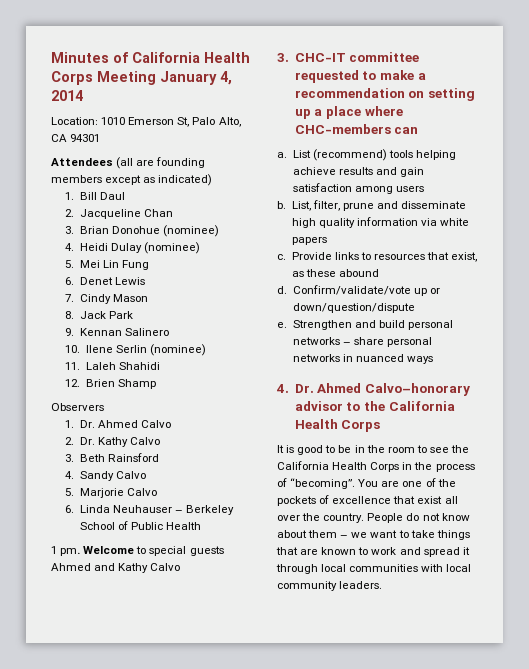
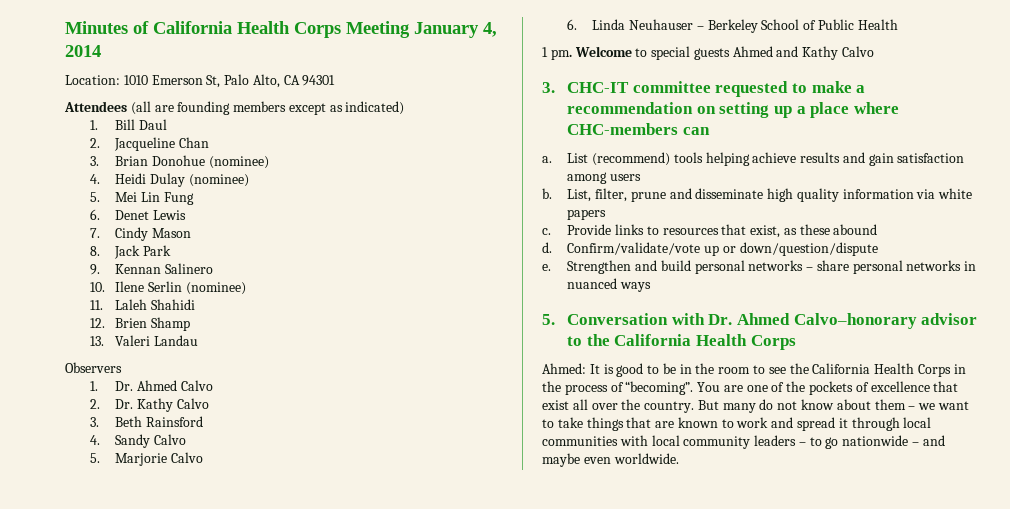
+ 13. Valeri Landau
- 4. Dr. Ahmed Calvo–honorary advisor to the California Health Corps
+ 5. Conversation with Dr. Ahmed Calvo–honorary advisor to the California Health Corps
- It is good to be in the room to see the California Health Corps in the process of “becoming”.
+ Ahmed: It is good to be in the room to see the California Health Corps in the process of “becoming”.
- People do not know about them – we want to take things that are known to work and spread it through local communities with local community leaders.
+ But many do not know about them – we want to take things that are known to work and spread it through local communities with local community leaders – to go nationwide – and maybe even worldwide.

